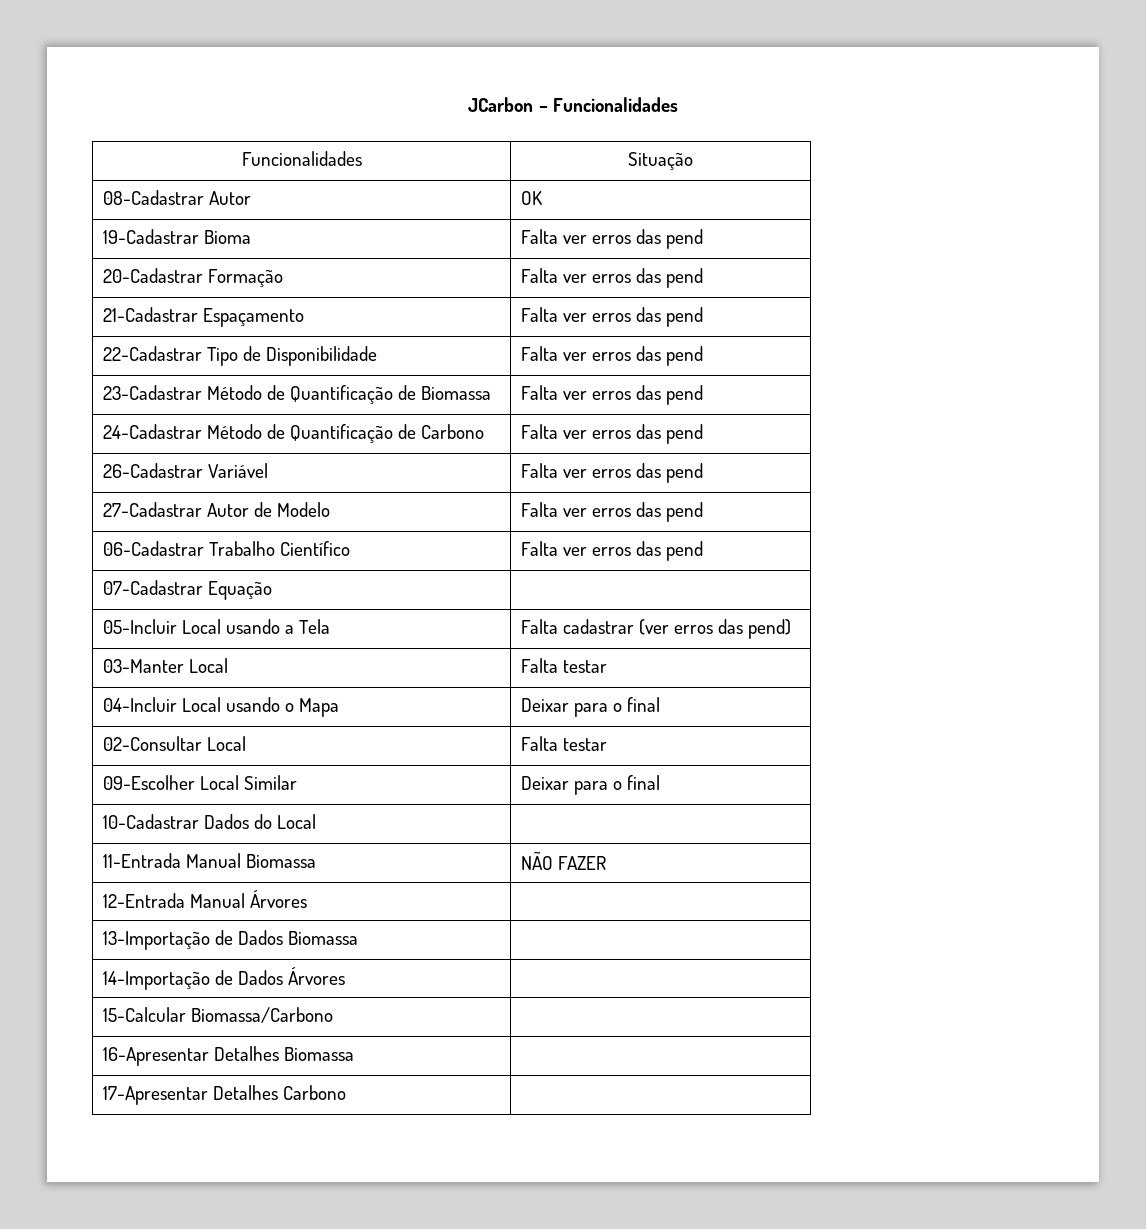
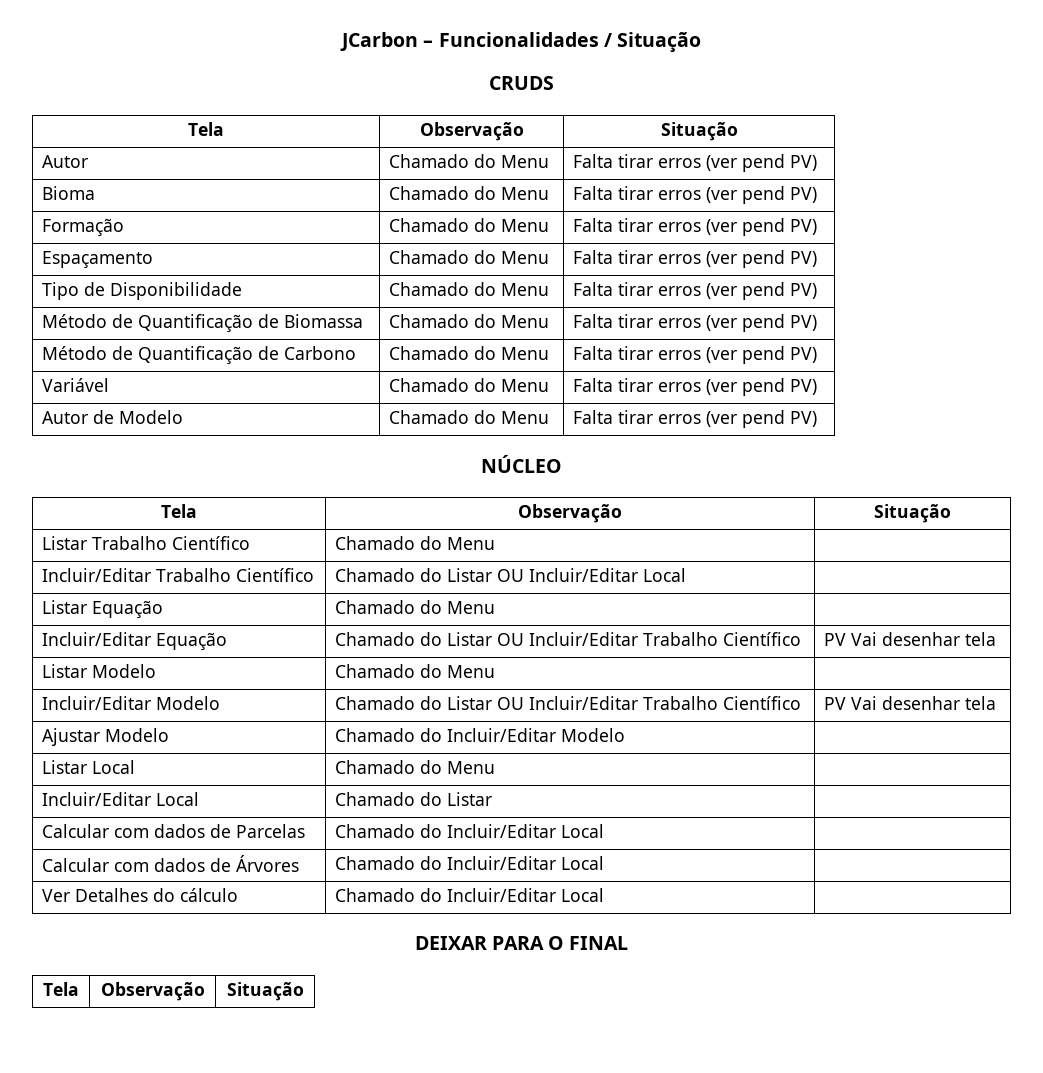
- JCarbon – Funcionalidades
- Funcionalidades | Situação
- 08-Cadastrar Autor | OK
- 19-Cadastrar Bioma | Falta ver erros das pend
- 20-Cadastrar Formação | Falta ver erros das pend
- 21-Cadastrar Espaçamento | Falta ver erros das pend
- 22-Cadastrar Tipo de Disponibilidade | Falta ver erros das pend
- 23-Cadastrar Método de Quantificação de Biomassa | Falta ver erros das pend
- 24-Cadastrar Método de Quantificação de Carbono | Falta ver erros das pend
- 26-Cadastrar Variável | Falta ver erros das pend
- 27-Cadastrar Autor de Modelo | Falta ver erros das pend
- 06-Cadastrar Trabalho Científico | Falta ver erros das pend
- 07-Cadastrar Equação |
- 05-Incluir Local usando a Tela | Falta cadastrar (ver erros das pend)
- 03-Manter Local | Falta testar
- 04-Incluir Local usando o Mapa | Deixar para o final
- 02-Consultar Local | Falta testar
- 09-Escolher Local Similar | Deixar para o final
- 10-Cadastrar Dados do Local |
- 11-Entrada Manual Biomassa | NÃO FAZER
- 12-Entrada Manual Árvores |
- 13-Importação de Dados Biomassa |
- 14-Importação de Dados Árvores |
- 15-Calcular Biomassa/Carbono |
- 16-Apresentar Detalhes Biomassa |
- 17-Apresentar Detalhes Carbono |
+ JCarbon – Funcionalidades / Situação
+ CRUDS
+ Tela | Observação | Situação
+ Autor | Chamado do Menu | Falta tirar erros (ver pend PV)
+ Bioma | Chamado do Menu | Falta tirar erros (ver pend PV)
+ Formação | Chamado do Menu | Falta tirar erros (ver pend PV)
+ Espaçamento | Chamado do Menu | Falta tirar erros (ver pend PV)
+ Tipo de Disponibilidade | Chamado do Menu | Falta tirar erros (ver pend PV)
+ Método de Quantificação de Biomassa | Chamado do Menu | Falta tirar erros (ver pend PV)
+ Método de Quantificação de Carbono | Chamado do Menu | Falta tirar erros (ver pend PV)
+ Variável | Chamado do Menu | Falta tirar erros (ver pend PV)
+ Autor de Modelo | Chamado do Menu | Falta tirar erros (ver pend PV)
+ NÚCLEO
+ Tela | Observação | Situação
+ Listar Trabalho Científico | Chamado do Menu |
+ Incluir/Editar Trabalho Científico | Chamado do Listar OU Incluir/Editar Local |
+ Listar Equação | Chamado do Menu |
+ Incluir/Editar Equação | Chamado do Listar OU Incluir/Editar Trabalho Científico | PV Vai desenhar tela
+ Listar Modelo | Chamado do Menu |
+ Incluir/Editar Modelo | Chamado do Listar OU Incluir/Editar Trabalho Científico | PV Vai desenhar tela
+ Ajustar Modelo | Chamado do Incluir/Editar Modelo |
+ Listar Local | Chamado do Menu |
+ Incluir/Editar Local | Chamado do Listar |
+ Calcular com dados de Parcelas | Chamado do Incluir/Editar Local |
+ Calcular com dados de Árvores | Chamado do Incluir/Editar Local |
+ Ver Detalhes do cálculo | Chamado do Incluir/Editar Local |
+ DEIXAR PARA O FINAL
+ Tela | Observação | Situação

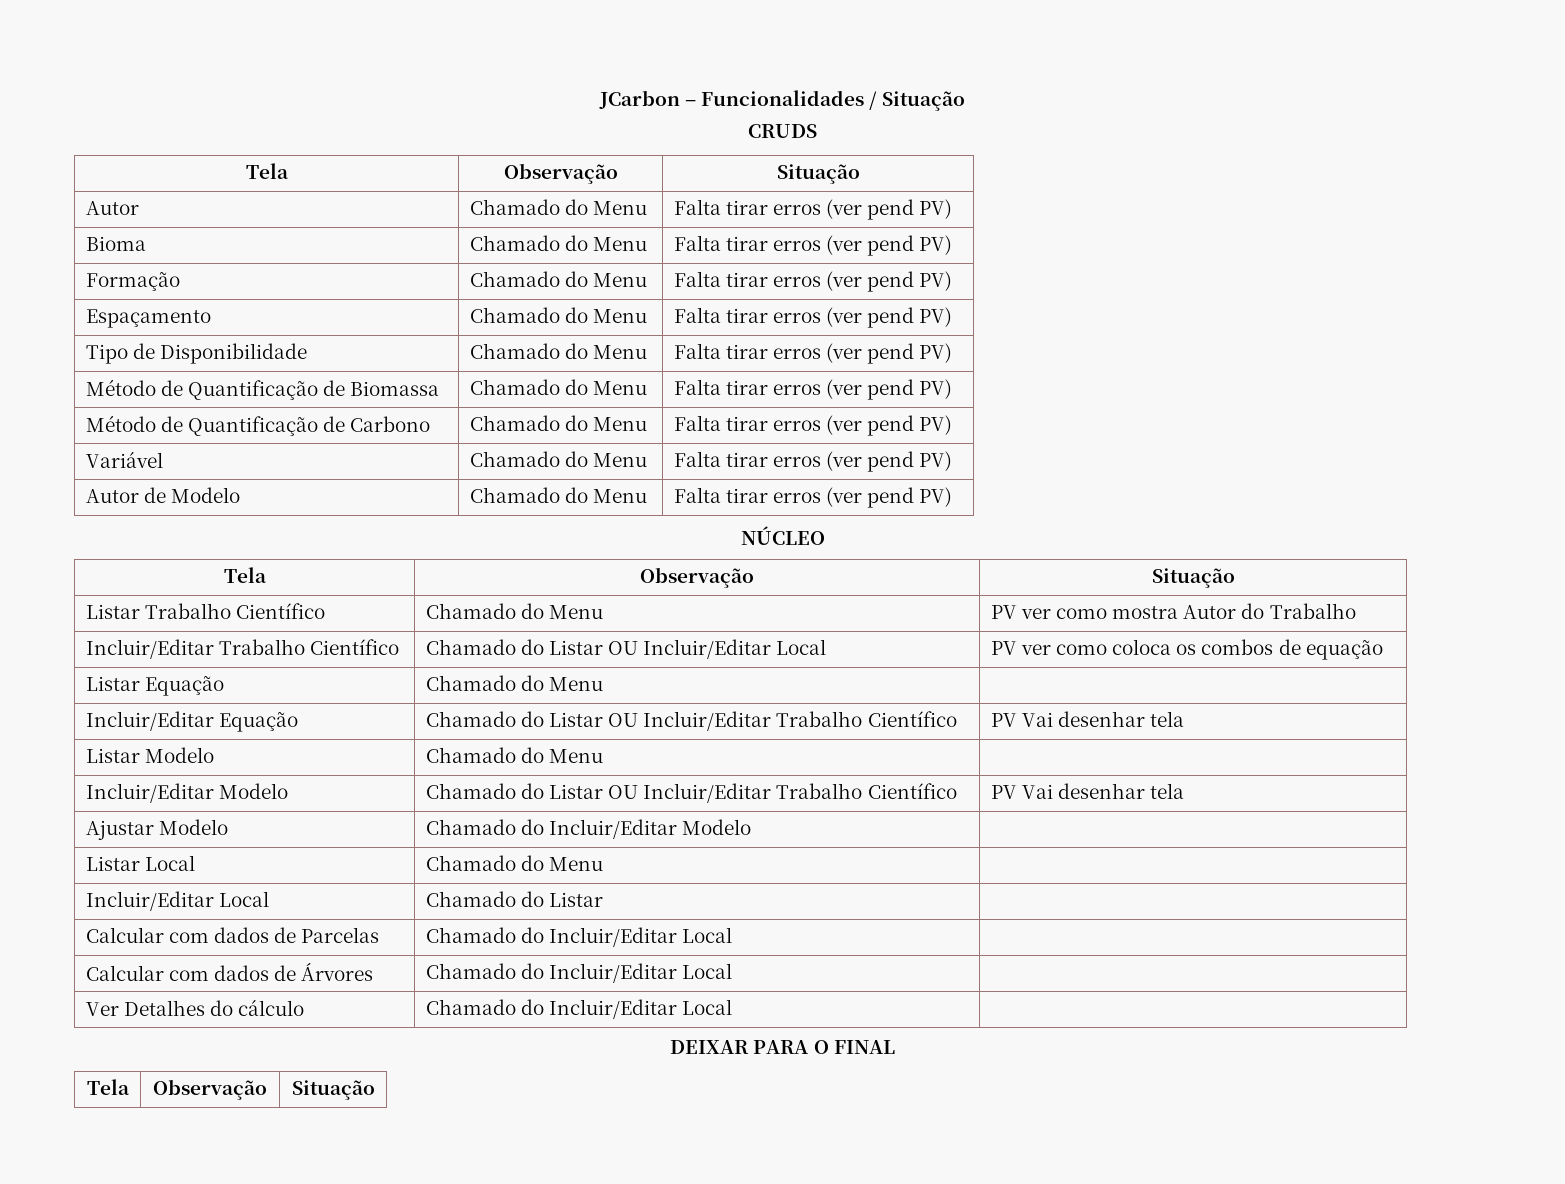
- Listar Trabalho Científico | Chamado do Menu |
+ Listar Trabalho Científico | Chamado do Menu | PV ver como mostra Autor do Trabalho
- Incluir/Editar Trabalho Científico | Chamado do Listar OU Incluir/Editar Local |
+ Incluir/Editar Trabalho Científico | Chamado do Listar OU Incluir/Editar Local | PV ver como coloca os combos de equação

